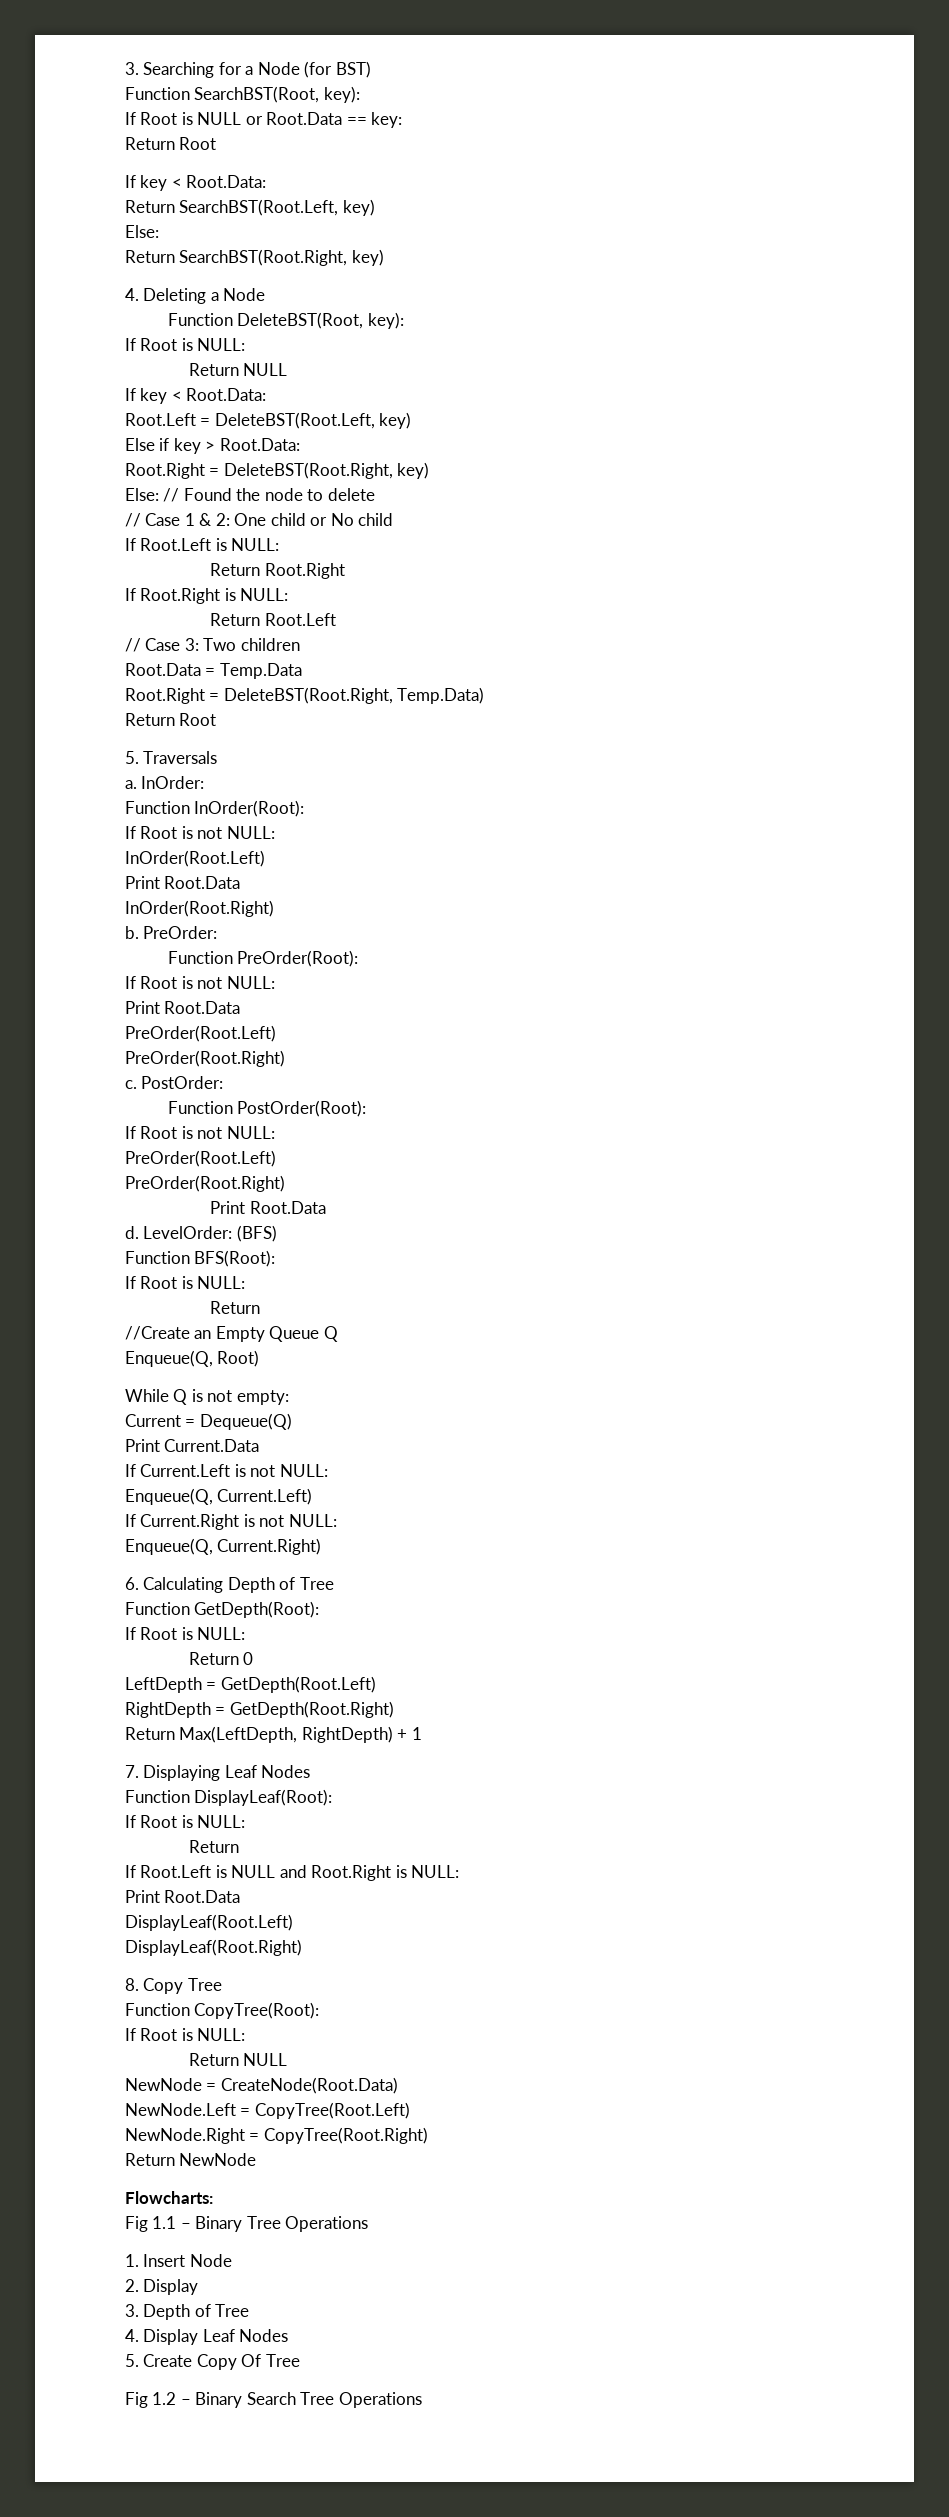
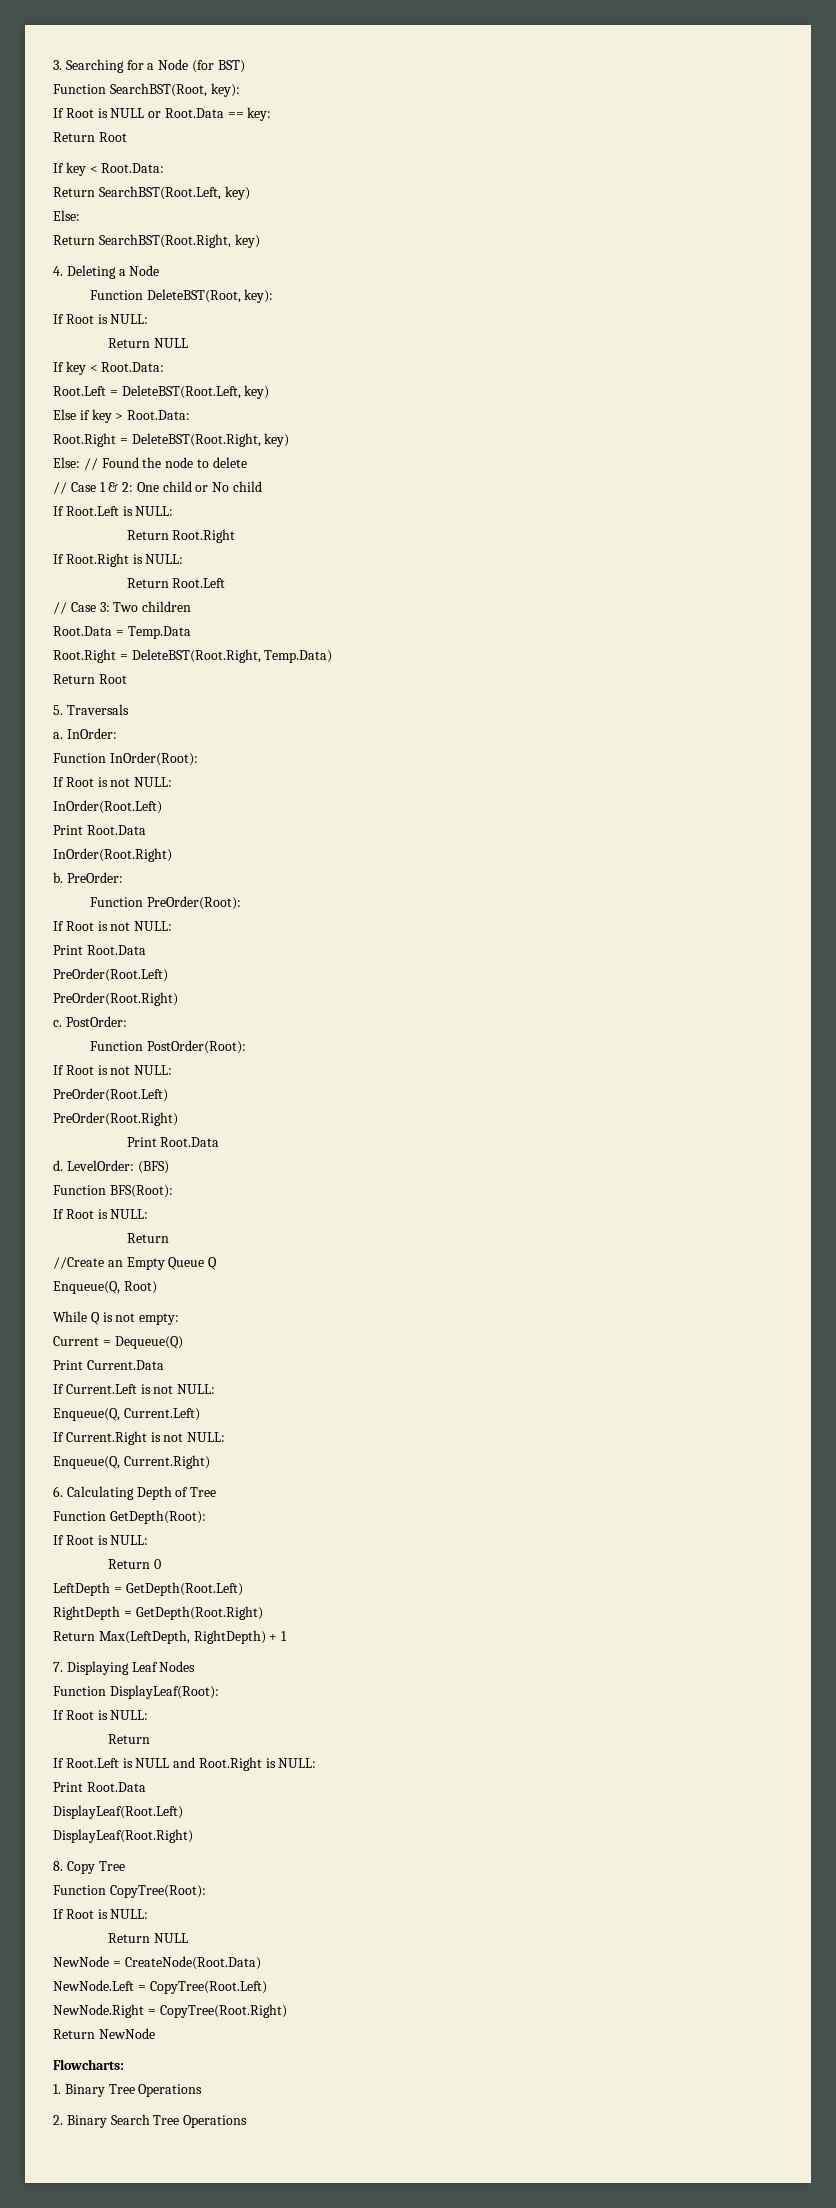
- Fig 1.1 – Binary Tree Operations
+ 1. Binary Tree Operations
- 1. Insert Node
- 2. Display
- 3. Depth of Tree
- 4. Display Leaf Nodes
- 5. Create Copy Of Tree
- Fig 1.2 – Binary Search Tree Operations
+ 2. Binary Search Tree Operations

